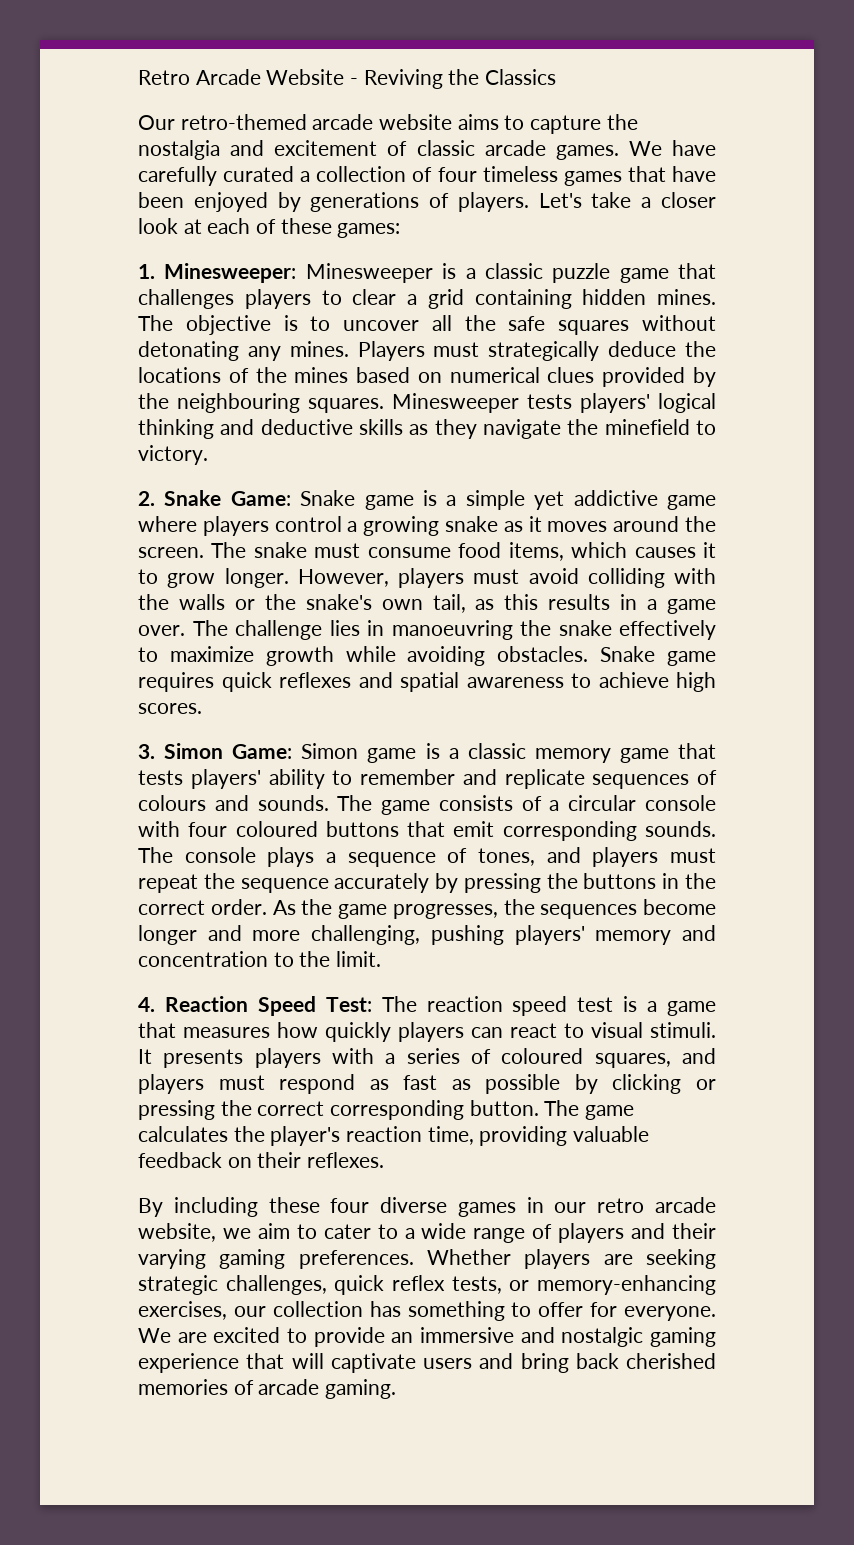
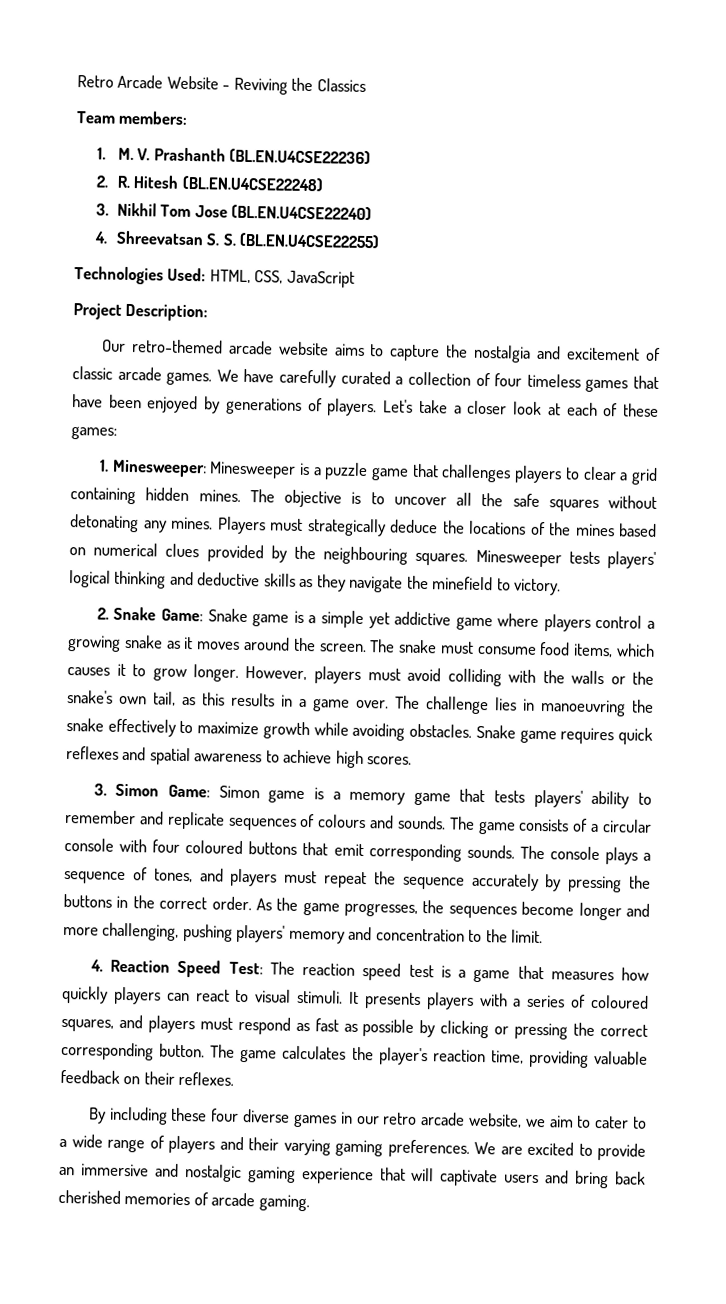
+ Team members:
+ 1. M. V. Prashanth (BL.EN.U4CSE22236)
+ 2. R. Hitesh (BL.EN.U4CSE22248)
+ 3. Nikhil Tom Jose (BL.EN.U4CSE22240)
+ 4. Shreevatsan S. S. (BL.EN.U4CSE22255)
+ Technologies Used: HTML, CSS, JavaScript
+ Project Description:
- 1. Minesweeper: Minesweeper is a classic puzzle game that challenges players to clear a grid containing hidden mines.
+ 1. Minesweeper: Minesweeper is a puzzle game that challenges players to clear a grid containing hidden mines.
- 3. Simon Game: Simon game is a classic memory game that tests players' ability to remember and replicate sequences of colours and sounds.
+ 3. Simon Game: Simon game is a memory game that tests players' ability to remember and replicate sequences of colours and sounds.
- Whether players are seeking strategic challenges, quick reflex tests, or memory-enhancing exercises, our collection has something to offer for everyone.

